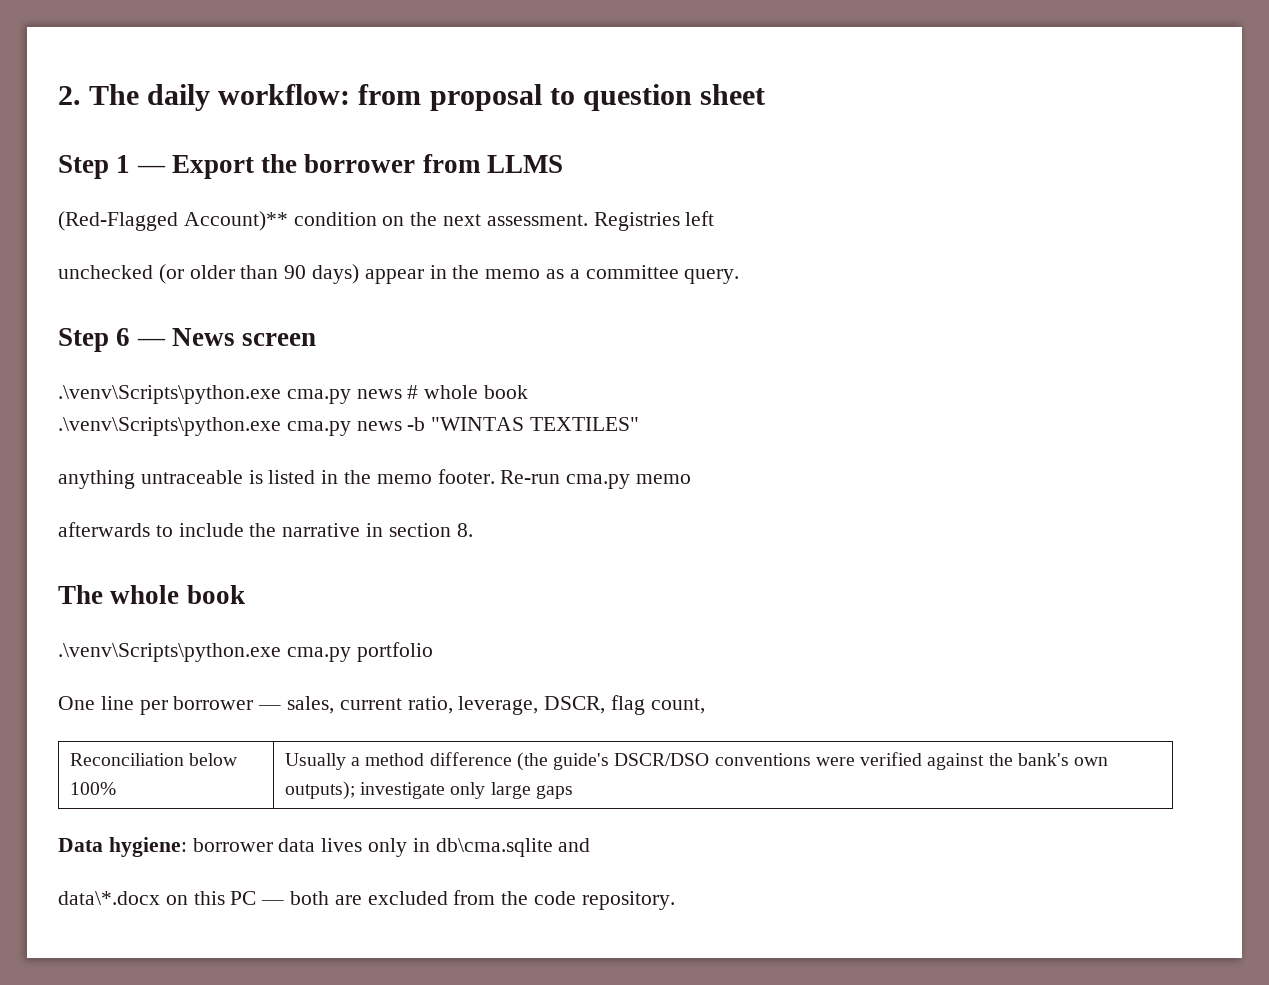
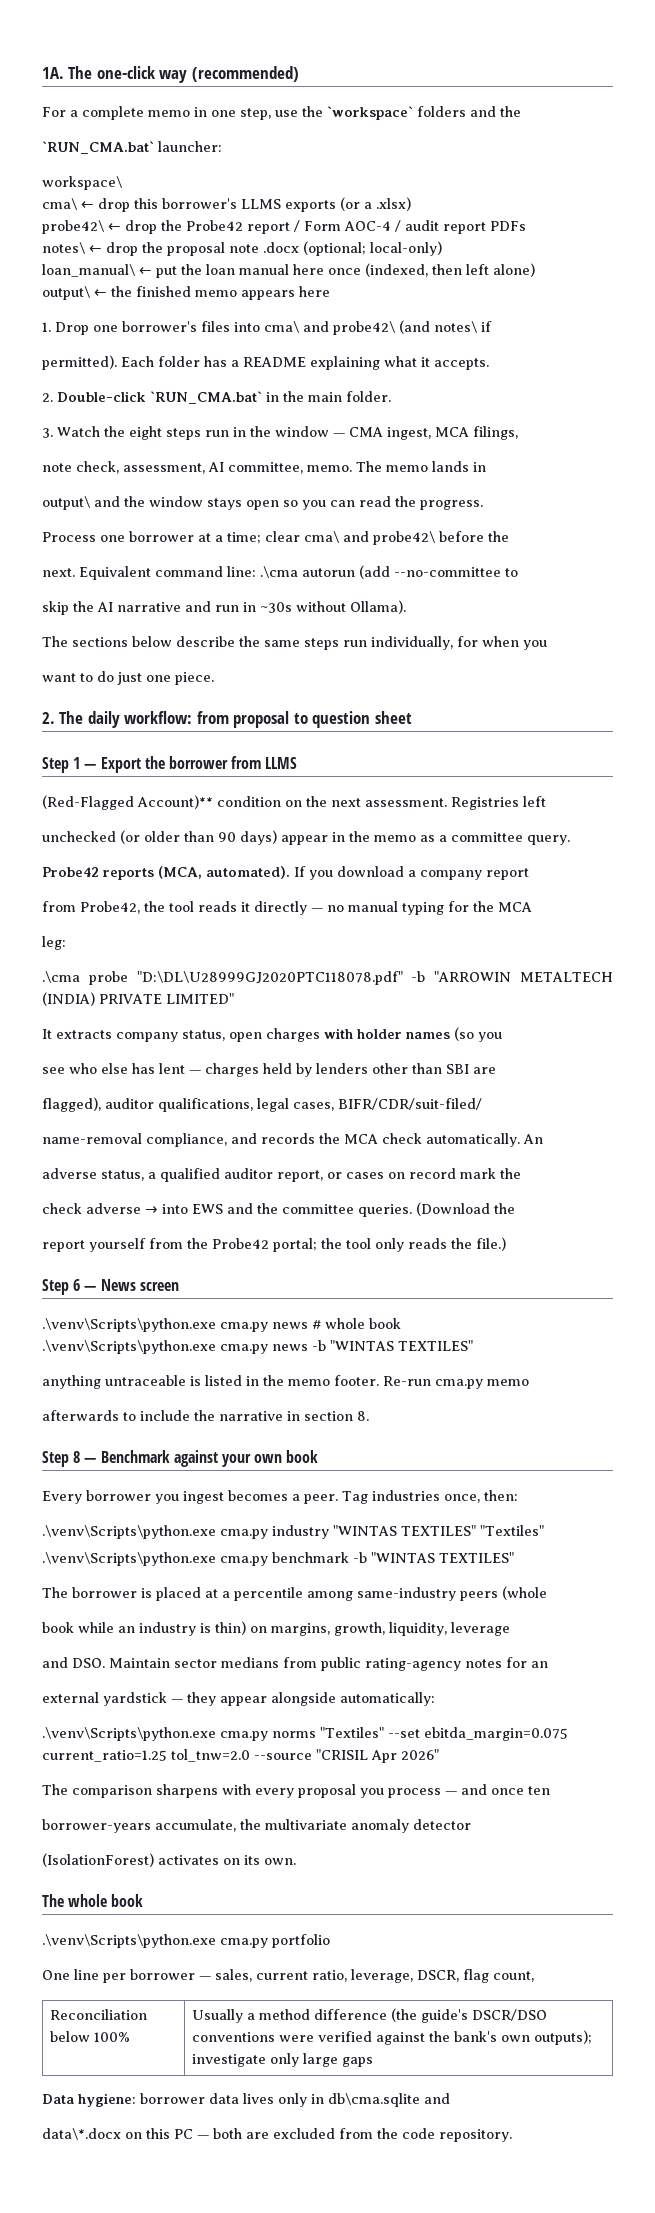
+ 1A. The one-click way (recommended)
+ For a complete memo in one step, use the `workspace` folders and the
+ `RUN_CMA.bat` launcher:
+ workspace\
+ cma\ ← drop this borrower's LLMS exports (or a .xlsx)
+ probe42\ ← drop the Probe42 report / Form AOC-4 / audit report PDFs
+ notes\ ← drop the proposal note .docx (optional; local-only)
+ loan_manual\ ← put the loan manual here once (indexed, then left alone)
+ output\ ← the finished memo appears here
+ 1. Drop one borrower's files into cma\ and probe42\ (and notes\ if
+ permitted). Each folder has a README explaining what it accepts.
+ 2. Double-click `RUN_CMA.bat` in the main folder.
+ 3. Watch the eight steps run in the window — CMA ingest, MCA filings,
+ note check, assessment, AI committee, memo. The memo lands in
+ output\ and the window stays open so you can read the progress.
+ Process one borrower at a time; clear cma\ and probe42\ before the
+ next. Equivalent command line: .\cma autorun (add --no-committee to
+ skip the AI narrative and run in ~30s without Ollama).
+ The sections below describe the same steps run individually, for when you
+ want to do just one piece.
+ Probe42 reports (MCA, automated). If you download a company report
+ from Probe42, the tool reads it directly — no manual typing for the MCA
+ leg:
+ .\cma probe "D:\DL\U28999GJ2020PTC118078.pdf" -b "ARROWIN METALTECH (INDIA) PRIVATE LIMITED"
+ It extracts company status, open charges with holder names (so you
+ see who else has lent — charges held by lenders other than SBI are
+ flagged), auditor qualifications, legal cases, BIFR/CDR/suit-filed/
+ name-removal compliance, and records the MCA check automatically. An
+ adverse status, a qualified auditor report, or cases on record mark the
+ check adverse → into EWS and the committee queries. (Download the
+ report yourself from the Probe42 portal; the tool only reads the file.)
+ Step 8 — Benchmark against your own book
+ Every borrower you ingest becomes a peer. Tag industries once, then:
+ .\venv\Scripts\python.exe cma.py industry "WINTAS TEXTILES" "Textiles"
+ .\venv\Scripts\python.exe cma.py benchmark -b "WINTAS TEXTILES"
+ The borrower is placed at a percentile among same-industry peers (whole
+ book while an industry is thin) on margins, growth, liquidity, leverage
+ and DSO. Maintain sector medians from public rating-agency notes for an
+ external yardstick — they appear alongside automatically:
+ .\venv\Scripts\python.exe cma.py norms "Textiles" --set ebitda_margin=0.075 current_ratio=1.25 tol_tnw=2.0 --source "CRISIL Apr 2026"
+ The comparison sharpens with every proposal you process — and once ten
+ borrower-years accumulate, the multivariate anomaly detector
+ (IsolationForest) activates on its own.

